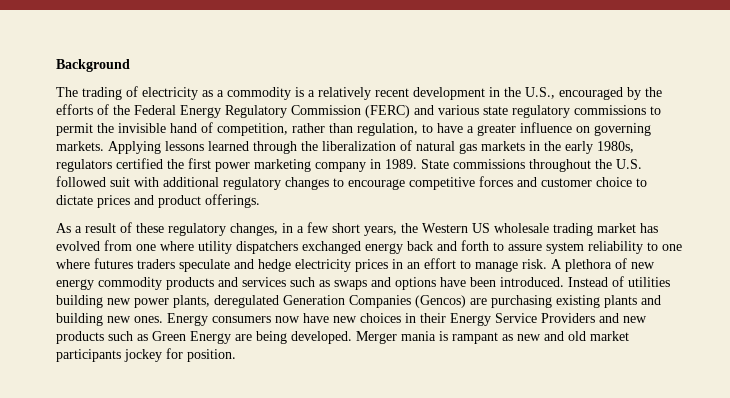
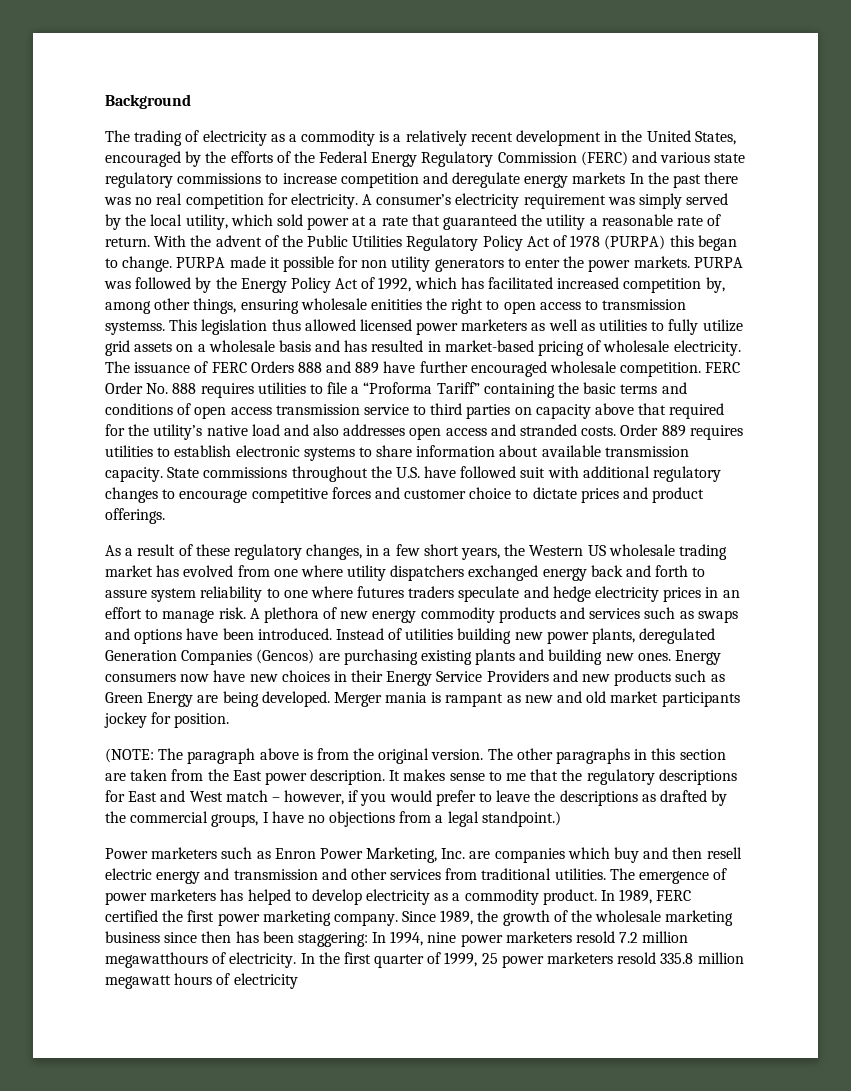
- The trading of electricity as a commodity is a relatively recent development in the U.S., encouraged by the efforts of the Federal Energy Regulatory Commission (FERC) and various state regulatory commissions to permit the invisible hand of competition, rather than regulation, to have a greater influence on governing markets. Applying lessons learned through the liberalization of natural gas markets in the early 1980s, regulators certified the first power marketing company in 1989.
+ The trading of electricity as a commodity is a relatively recent development in the United States, encouraged by the efforts of the Federal Energy Regulatory Commission (FERC) and various state regulatory commissions to increase competition and deregulate energy markets In the past there was no real competition for electricity. A consumer’s electricity requirement was simply served by the local utility, which sold power at a rate that guaranteed the utility a reasonable rate of return. With the advent of the Public Utilities Regulatory Policy Act of 1978 (PURPA) this began to change. PURPA made it possible for non utility generators to enter the power markets. PURPA was followed by the Energy Policy Act of 1992, which has facilitated increased competition by, among other things, ensuring wholesale enitities the right to open access to transmission systemss. This legislation thus allowed licensed power marketers as well as utilities to fully utilize grid assets on a wholesale basis and has resulted in market-based pricing of wholesale electricity. The issuance of FERC Orders 888 and 889 have further encouraged wholesale competition. FERC Order No. 888 requires utilities to file a “Proforma Tariff” containing the basic terms and conditions of open access transmission service to third parties on capacity above that required for the utility’s native load and also addresses open access and stranded costs. Order 889 requires utilities to establish electronic systems to share information about available transmission capacity.
- State commissions throughout the U.S. followed suit with additional regulatory changes to encourage competitive forces and customer choice to dictate prices and product offerings.
+ State commissions throughout the U.S. have followed suit with additional regulatory changes to encourage competitive forces and customer choice to dictate prices and product offerings.
+ (NOTE: The paragraph above is from the original version. The other paragraphs in this section are taken from the East power description. It makes sense to me that the regulatory descriptions for East and West match – however, if you would prefer to leave the descriptions as drafted by the commercial groups, I have no objections from a legal standpoint.)
+ Power marketers such as Enron Power Marketing, Inc. are companies which buy and then resell electric energy and transmission and other services from traditional utilities. The emergence of power marketers has helped to develop electricity as a commodity product. In 1989, FERC certified the first power marketing company. Since 1989, the growth of the wholesale marketing business since then has been staggering: In 1994, nine power marketers resold 7.2 million megawatthours of electricity. In the first quarter of 1999, 25 power marketers resold 335.8 million megawatt hours of electricity

